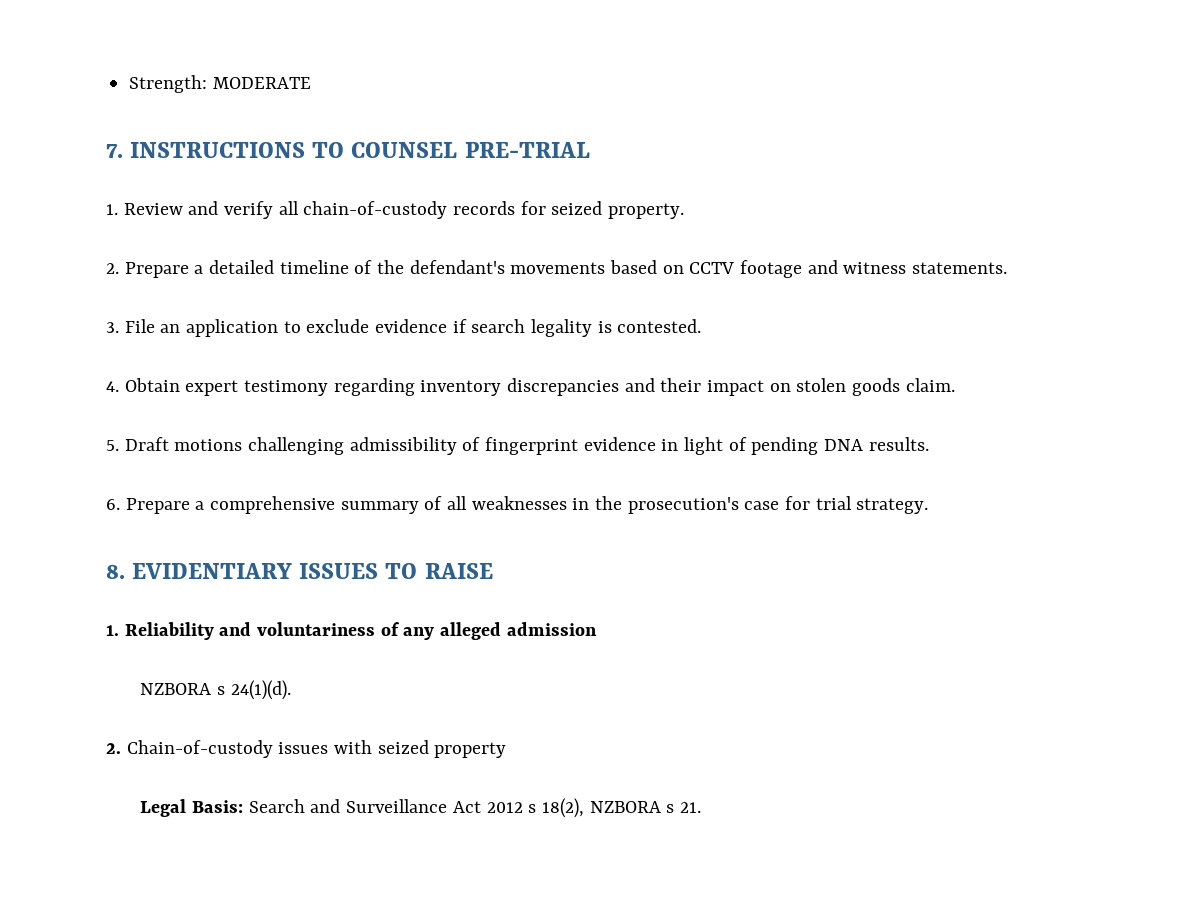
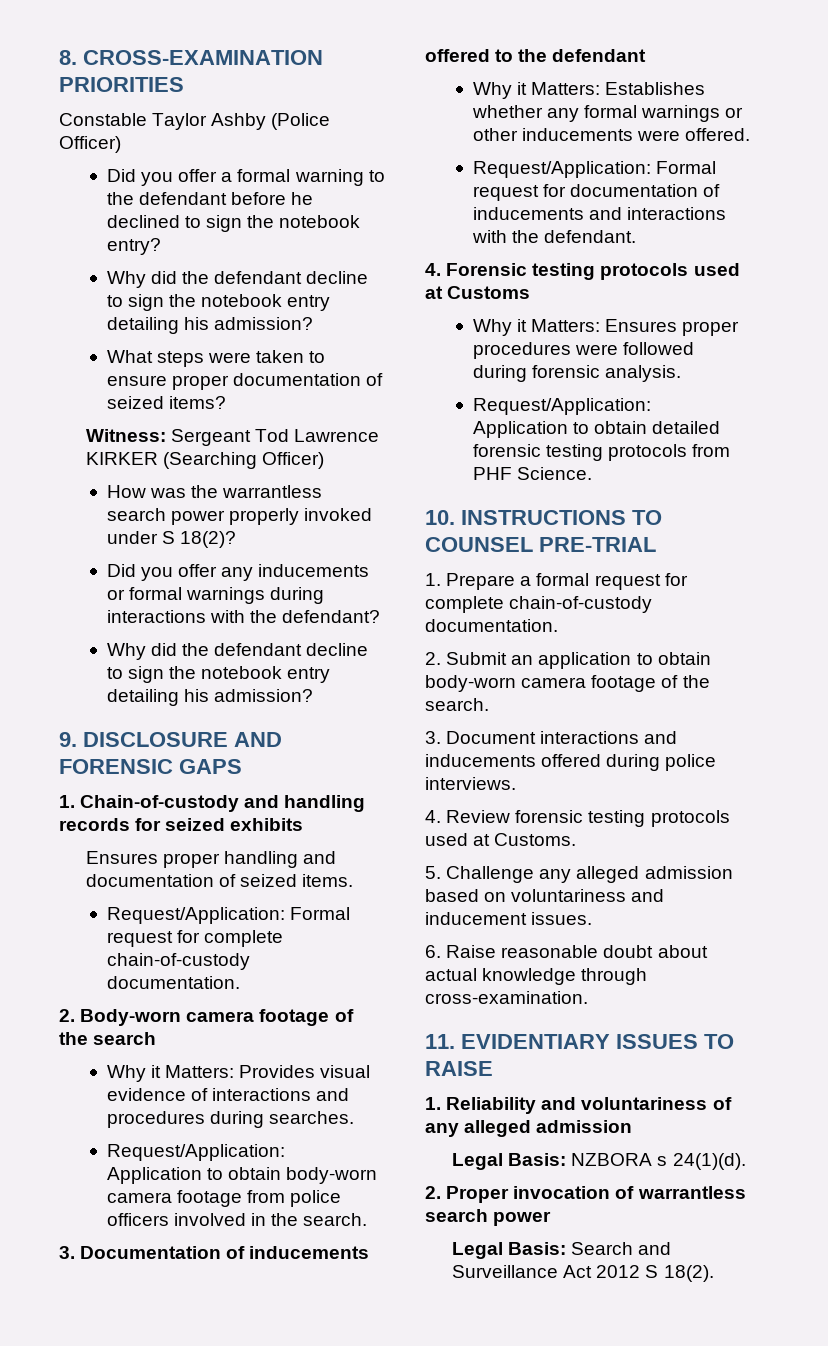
- Strength: MODERATE
- 7. INSTRUCTIONS TO COUNSEL PRE-TRIAL
+ 8. CROSS-EXAMINATION PRIORITIES
+ Constable Taylor Ashby (Police Officer)
+ Did you offer a formal warning to the defendant before he declined to sign the notebook entry?
+ Why did the defendant decline to sign the notebook entry detailing his admission?
+ What steps were taken to ensure proper documentation of seized items?
+ Witness: Sergeant Tod Lawrence KIRKER (Searching Officer)
+ How was the warrantless search power properly invoked under S 18(2)?
+ Did you offer any inducements or formal warnings during interactions with the defendant?
+ Why did the defendant decline to sign the notebook entry detailing his admission?
+ 9. DISCLOSURE AND FORENSIC GAPS
+ 1. Chain-of-custody and handling records for seized exhibits
+ Ensures proper handling and documentation of seized items.
+ Request/Application: Formal request for complete chain-of-custody documentation.
+ 2. Body-worn camera footage of the search
+ Why it Matters: Provides visual evidence of interactions and procedures during searches.
+ Request/Application: Application to obtain body-worn camera footage from police officers involved in the search.
+ 3. Documentation of inducements offered to the defendant
+ Why it Matters: Establishes whether any formal warnings or other inducements were offered.
+ Request/Application: Formal request for documentation of inducements and interactions with the defendant.
+ 4. Forensic testing protocols used at Customs
+ Why it Matters: Ensures proper procedures were followed during forensic analysis.
+ Request/Application: Application to obtain detailed forensic testing protocols from PHF Science.
+ 10. INSTRUCTIONS TO COUNSEL PRE-TRIAL
- 1. Review and verify all chain-of-custody records for seized property.
- 2. Prepare a detailed timeline of the defendant's movements based on CCTV footage and witness statements.
- 3. File an application to exclude evidence if search legality is contested.
- 4. Obtain expert testimony regarding inventory discrepancies and their impact on stolen goods claim.
- 5. Draft motions challenging admissibility of fingerprint evidence in light of pending DNA results.
- 6. Prepare a comprehensive summary of all weaknesses in the prosecution's case for trial strategy.
- 8. EVIDENTIARY ISSUES TO RAISE
+ 1. Prepare a formal request for complete chain-of-custody documentation.
+ 2. Submit an application to obtain body-worn camera footage of the search.
+ 3. Document interactions and inducements offered during police interviews.
+ 4. Review forensic testing protocols used at Customs.
+ 5. Challenge any alleged admission based on voluntariness and inducement issues.
+ 6. Raise reasonable doubt about actual knowledge through cross-examination.
+ 11. EVIDENTIARY ISSUES TO RAISE
- NZBORA s 24(1)(d).
+ Legal Basis: NZBORA s 24(1)(d).
- 2. Chain-of-custody issues with seized property
+ 2. Proper invocation of warrantless search power
- Legal Basis: Search and Surveillance Act 2012 s 18(2), NZBORA s 21.
+ Legal Basis: Search and Surveillance Act 2012 S 18(2).

